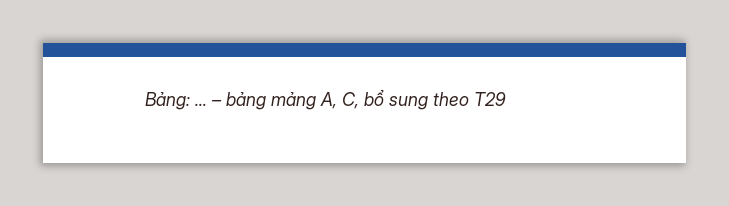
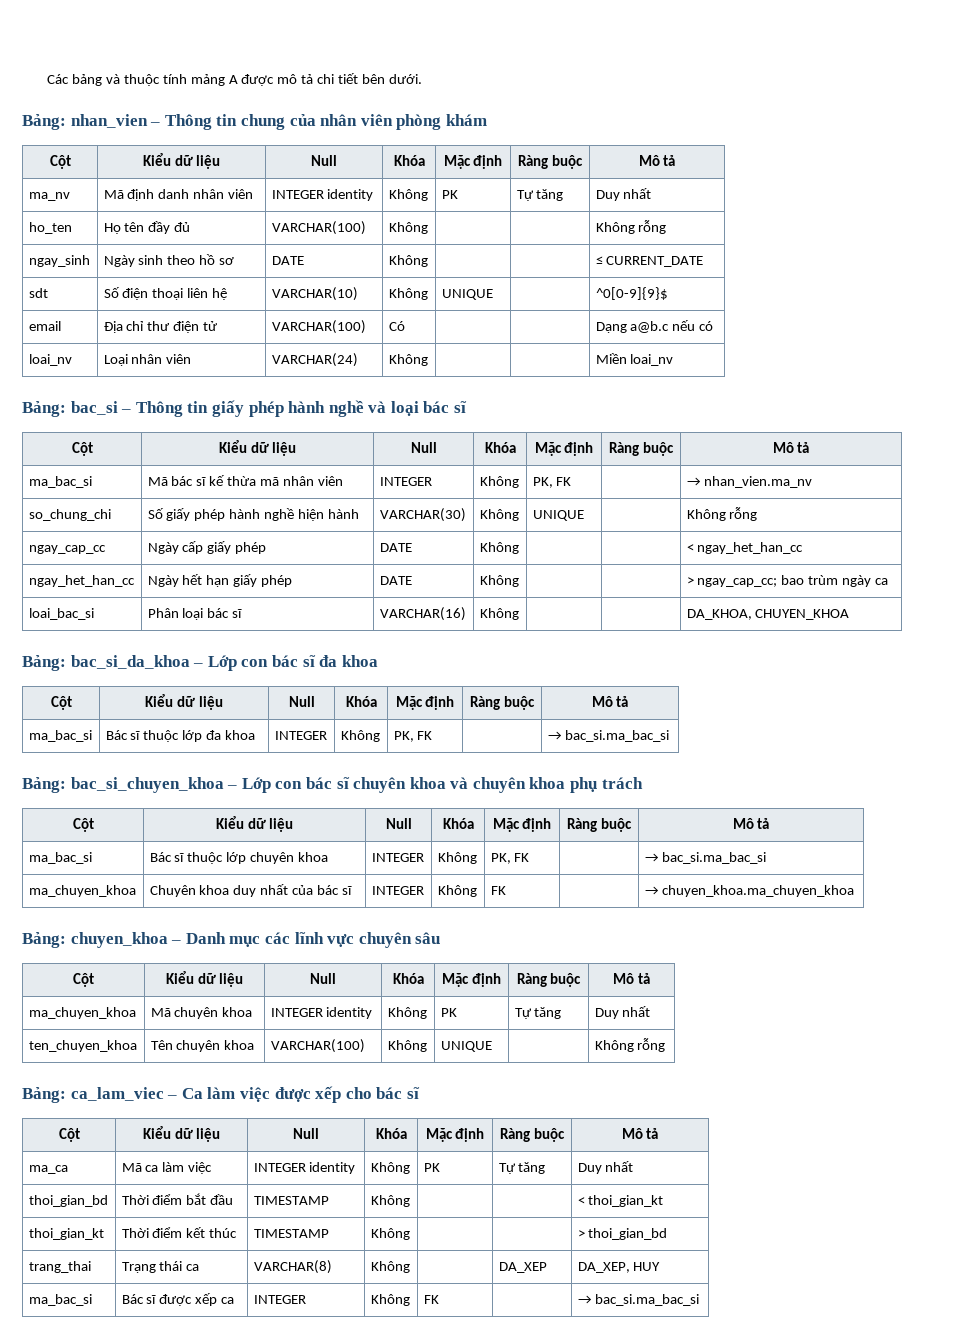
- Bảng: … – bảng mảng A, C, bổ sung theo T29
+ Các bảng và thuộc tính mảng A được mô tả chi tiết bên dưới.
+ Bảng: nhan_vien – Thông tin chung của nhân viên phòng khám
+ Cột | Kiểu dữ liệu | Null | Khóa | Mặc định | Ràng buộc | Mô tả
+ ma_nv | Mã định danh nhân viên | INTEGER identity | Không | PK | Tự tăng | Duy nhất
+ ho_ten | Họ tên đầy đủ | VARCHAR(100) | Không | | | Không rỗng
+ ngay_sinh | Ngày sinh theo hồ sơ | DATE | Không | | | ≤ CURRENT_DATE
+ sdt | Số điện thoại liên hệ | VARCHAR(10) | Không | UNIQUE | | ^0[0-9]{9}$
+ email | Địa chỉ thư điện tử | VARCHAR(100) | Có | | | Dạng a@b.c nếu có
+ loai_nv | Loại nhân viên | VARCHAR(24) | Không | | | Miền loai_nv
+ Bảng: bac_si – Thông tin giấy phép hành nghề và loại bác sĩ
+ Cột | Kiểu dữ liệu | Null | Khóa | Mặc định | Ràng buộc | Mô tả
+ ma_bac_si | Mã bác sĩ kế thừa mã nhân viên | INTEGER | Không | PK, FK | | → nhan_vien.ma_nv
+ so_chung_chi | Số giấy phép hành nghề hiện hành | VARCHAR(30) | Không | UNIQUE | | Không rỗng
+ ngay_cap_cc | Ngày cấp giấy phép | DATE | Không | | | < ngay_het_han_cc
+ ngay_het_han_cc | Ngày hết hạn giấy phép | DATE | Không | | | > ngay_cap_cc; bao trùm ngày ca
+ loai_bac_si | Phân loại bác sĩ | VARCHAR(16) | Không | | | DA_KHOA, CHUYEN_KHOA
+ Bảng: bac_si_da_khoa – Lớp con bác sĩ đa khoa
+ Cột | Kiểu dữ liệu | Null | Khóa | Mặc định | Ràng buộc | Mô tả
+ ma_bac_si | Bác sĩ thuộc lớp đa khoa | INTEGER | Không | PK, FK | | → bac_si.ma_bac_si
+ Bảng: bac_si_chuyen_khoa – Lớp con bác sĩ chuyên khoa và chuyên khoa phụ trách
+ Cột | Kiểu dữ liệu | Null | Khóa | Mặc định | Ràng buộc | Mô tả
+ ma_bac_si | Bác sĩ thuộc lớp chuyên khoa | INTEGER | Không | PK, FK | | → bac_si.ma_bac_si
+ ma_chuyen_khoa | Chuyên khoa duy nhất của bác sĩ | INTEGER | Không | FK | | → chuyen_khoa.ma_chuyen_khoa
+ Bảng: chuyen_khoa – Danh mục các lĩnh vực chuyên sâu
+ Cột | Kiểu dữ liệu | Null | Khóa | Mặc định | Ràng buộc | Mô tả
+ ma_chuyen_khoa | Mã chuyên khoa | INTEGER identity | Không | PK | Tự tăng | Duy nhất
+ ten_chuyen_khoa | Tên chuyên khoa | VARCHAR(100) | Không | UNIQUE | | Không rỗng
+ Bảng: ca_lam_viec – Ca làm việc được xếp cho bác sĩ
+ Cột | Kiểu dữ liệu | Null | Khóa | Mặc định | Ràng buộc | Mô tả
+ ma_ca | Mã ca làm việc | INTEGER identity | Không | PK | Tự tăng | Duy nhất
+ thoi_gian_bd | Thời điểm bắt đầu | TIMESTAMP | Không | | | < thoi_gian_kt
+ thoi_gian_kt | Thời điểm kết thúc | TIMESTAMP | Không | | | > thoi_gian_bd
+ trang_thai | Trạng thái ca | VARCHAR(8) | Không | | DA_XEP | DA_XEP, HUY
+ ma_bac_si | Bác sĩ được xếp ca | INTEGER | Không | FK | | → bac_si.ma_bac_si

